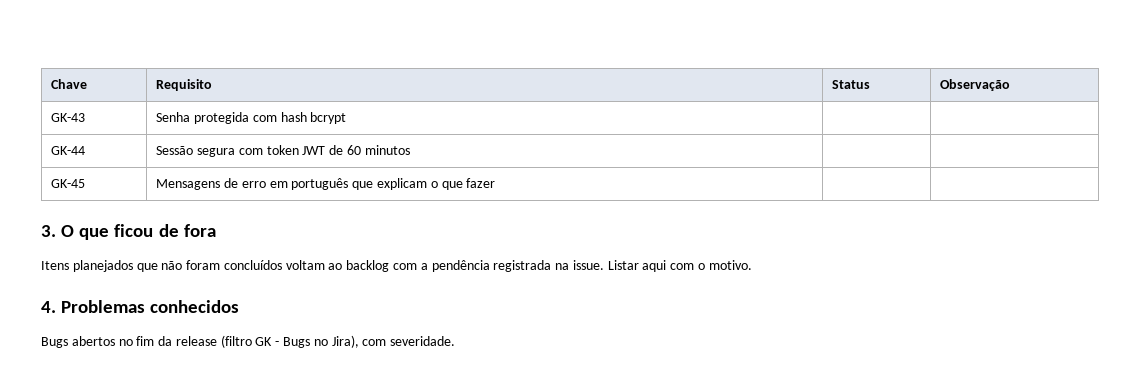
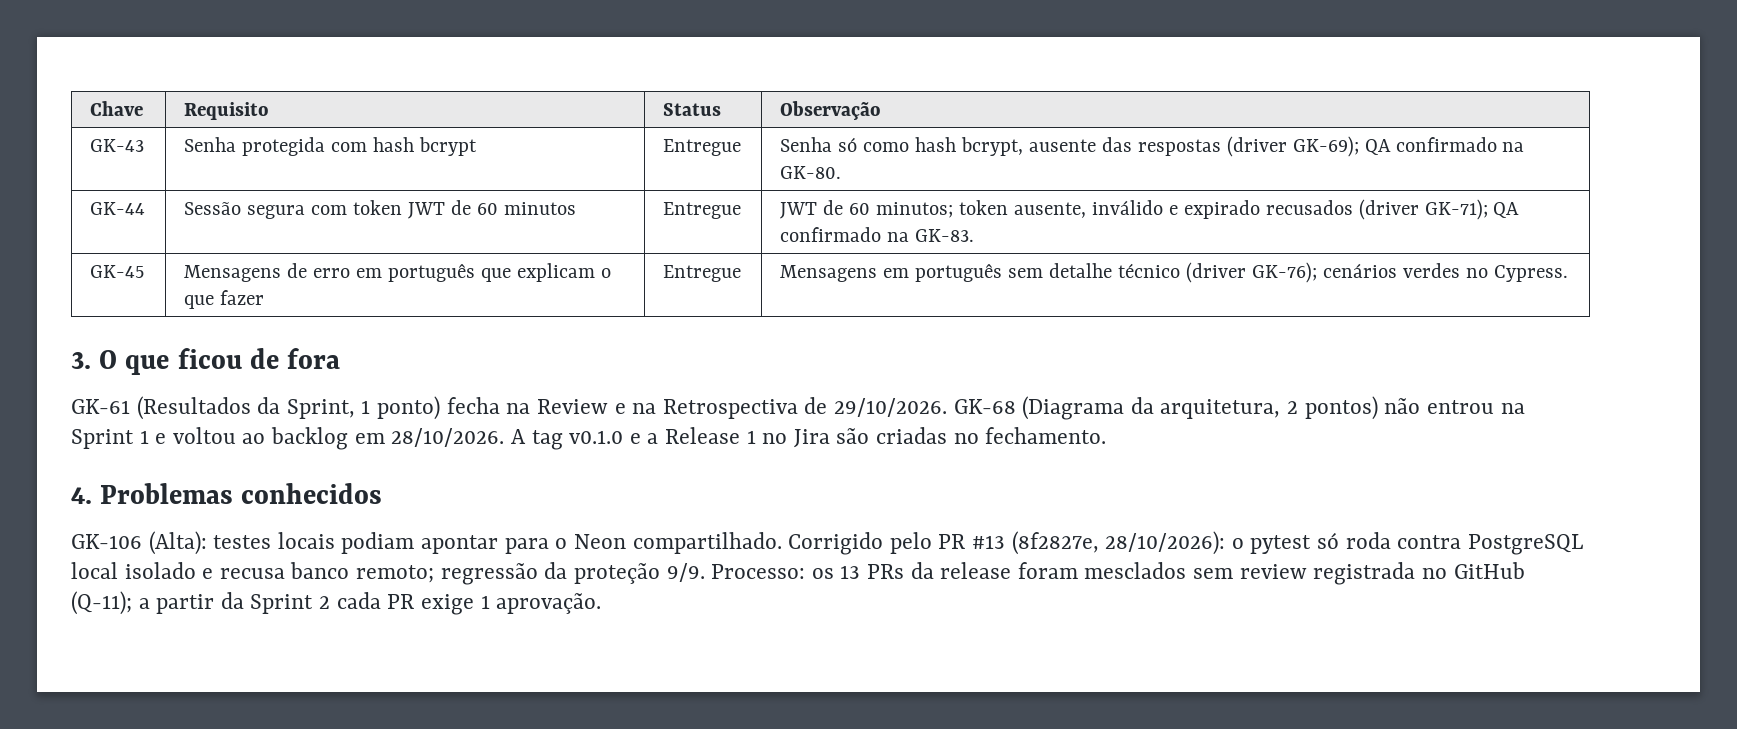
- GK-43 | Senha protegida com hash bcrypt | |
+ GK-43 | Senha protegida com hash bcrypt | Entregue | Senha só como hash bcrypt, ausente das respostas (driver GK-69); QA confirmado na GK-80.
- GK-44 | Sessão segura com token JWT de 60 minutos | |
+ GK-44 | Sessão segura com token JWT de 60 minutos | Entregue | JWT de 60 minutos; token ausente, inválido e expirado recusados (driver GK-71); QA confirmado na GK-83.
- GK-45 | Mensagens de erro em português que explicam o que fazer | |
+ GK-45 | Mensagens de erro em português que explicam o que fazer | Entregue | Mensagens em português sem detalhe técnico (driver GK-76); cenários verdes no Cypress.
- Itens planejados que não foram concluídos voltam ao backlog com a pendência registrada na issue. Listar aqui com o motivo.
+ GK-61 (Resultados da Sprint, 1 ponto) fecha na Review e na Retrospectiva de 29/10/2026. GK-68 (Diagrama da arquitetura, 2 pontos) não entrou na Sprint 1 e voltou ao backlog em 28/10/2026. A tag v0.1.0 e a Release 1 no Jira são criadas no fechamento.
  4. Problemas conhecidos
- Bugs abertos no fim da release (filtro GK - Bugs no Jira), com severidade.
+ GK-106 (Alta): testes locais podiam apontar para o Neon compartilhado. Corrigido pelo PR #13 (8f2827e, 28/10/2026): o pytest só roda contra PostgreSQL local isolado e recusa banco remoto; regressão da proteção 9/9. Processo: os 13 PRs da release foram mesclados sem review registrada no GitHub (Q-11); a partir da Sprint 2 cada PR exige 1 aprovação.

